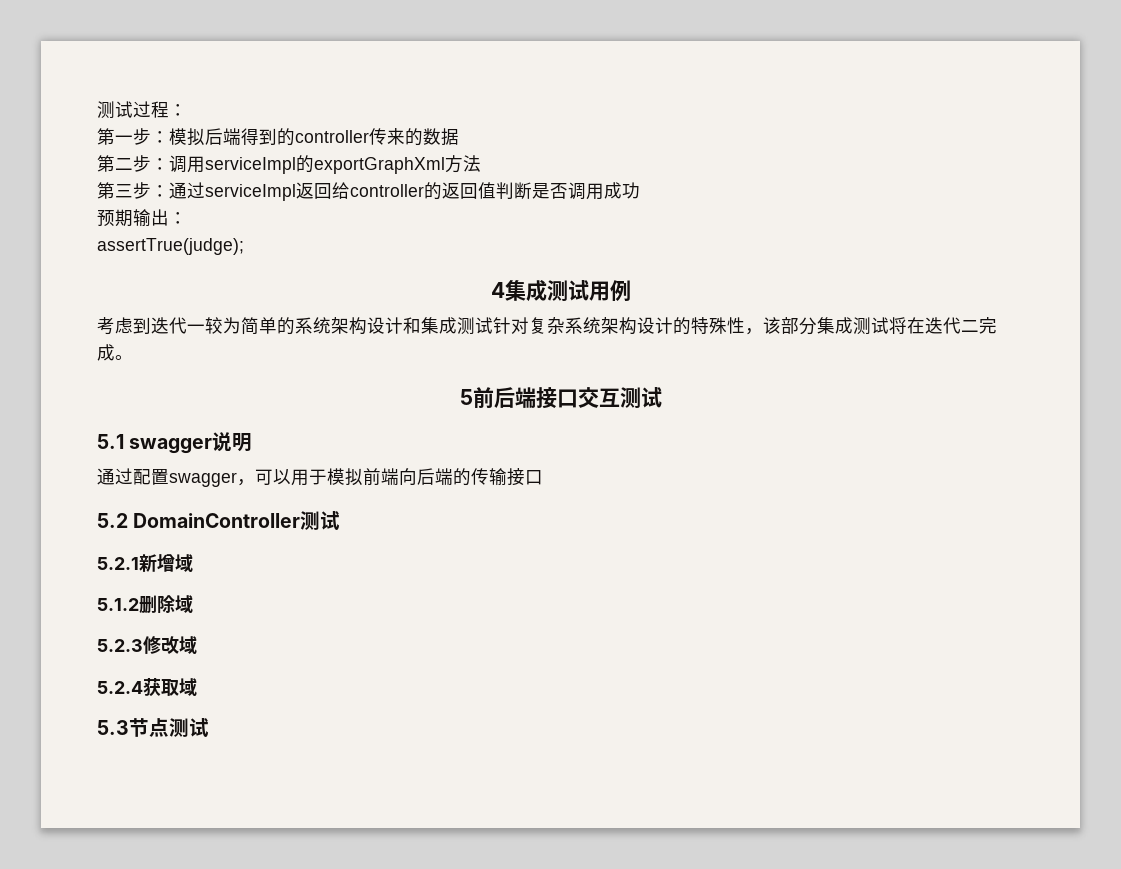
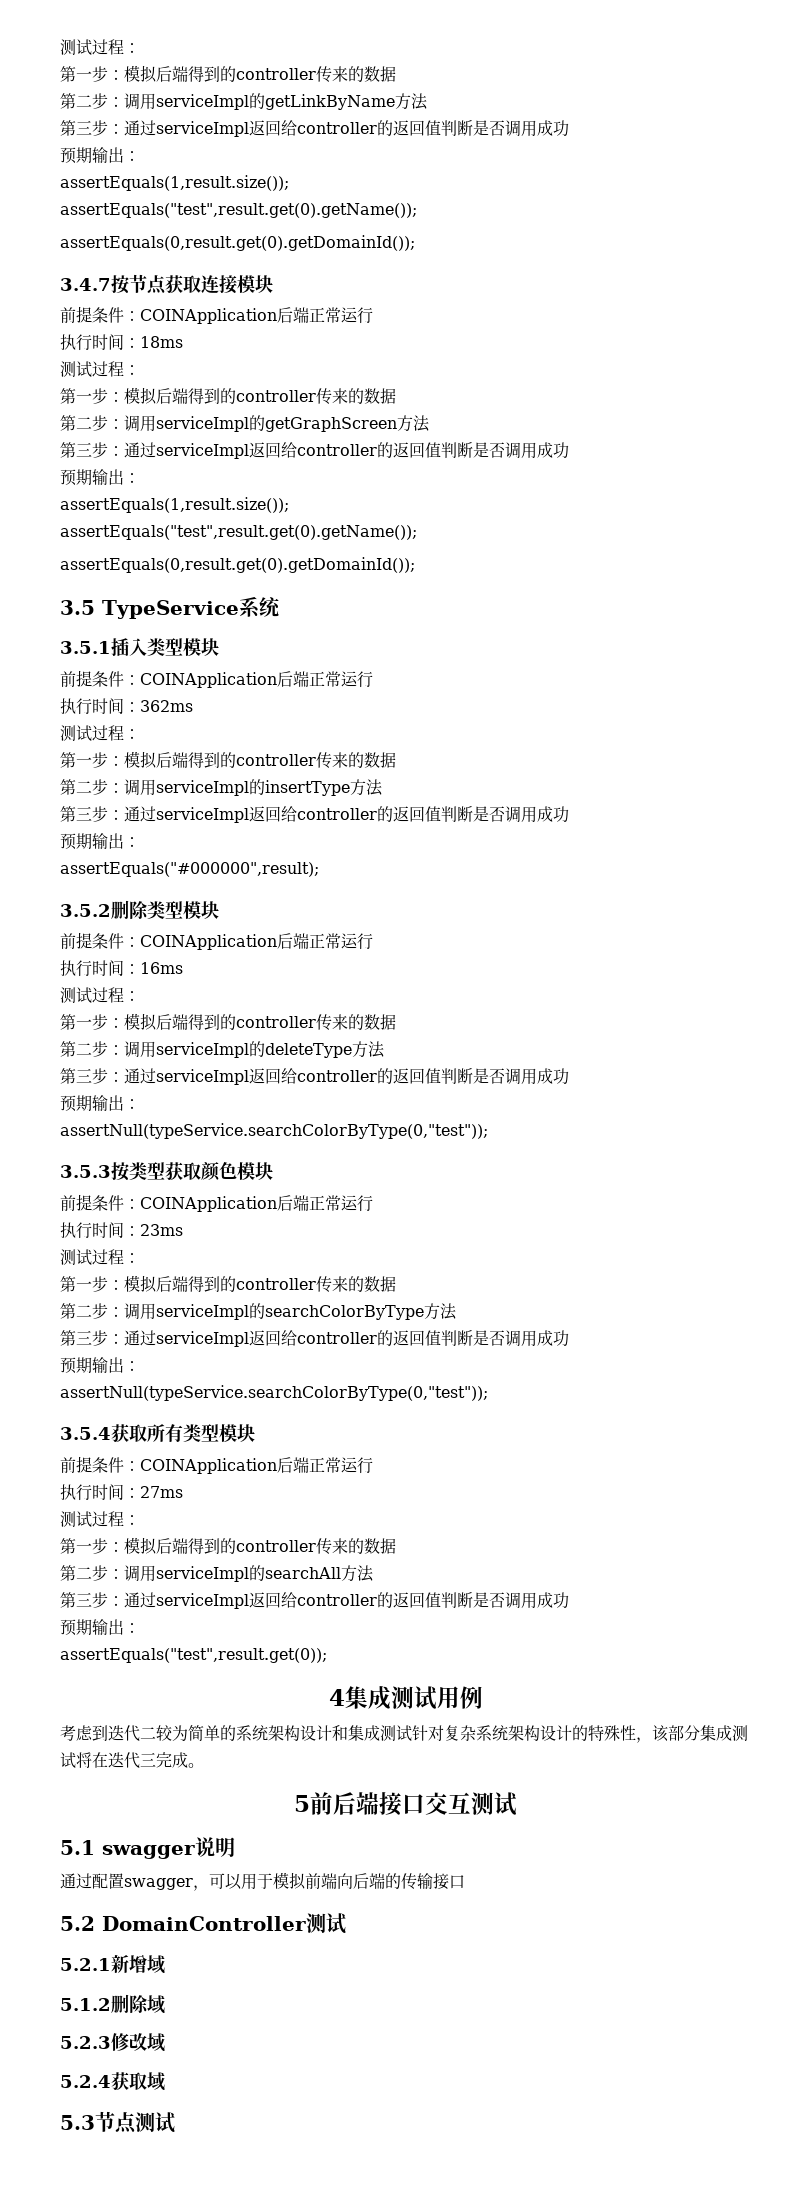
- 第二步：调用serviceImpl的exportGraphXml方法
+ 第二步：调用serviceImpl的getLinkByName方法
  第三步：通过serviceImpl返回给controller的返回值判断是否调用成功
  预期输出：
- assertTrue(judge);
+ assertEquals(1,result.size());
+ assertEquals("test",result.get(0).getName());
+ assertEquals(0,result.get(0).getDomainId());
+ 3.4.7按节点获取连接模块
+ 前提条件：COINApplication后端正常运行
+ 执行时间：18ms
+ 测试过程：
+ 第一步：模拟后端得到的controller传来的数据
+ 第二步：调用serviceImpl的getGraphScreen方法
+ 第三步：通过serviceImpl返回给controller的返回值判断是否调用成功
+ 预期输出：
+ assertEquals(1,result.size());
+ assertEquals("test",result.get(0).getName());
+ assertEquals(0,result.get(0).getDomainId());
+ 3.5 TypeService系统
+ 3.5.1插入类型模块
+ 前提条件：COINApplication后端正常运行
+ 执行时间：362ms
+ 测试过程：
+ 第一步：模拟后端得到的controller传来的数据
+ 第二步：调用serviceImpl的insertType方法
+ 第三步：通过serviceImpl返回给controller的返回值判断是否调用成功
+ 预期输出：
+ assertEquals("#000000",result);
+ 3.5.2删除类型模块
+ 前提条件：COINApplication后端正常运行
+ 执行时间：16ms
+ 测试过程：
+ 第一步：模拟后端得到的controller传来的数据
+ 第二步：调用serviceImpl的deleteType方法
+ 第三步：通过serviceImpl返回给controller的返回值判断是否调用成功
+ 预期输出：
+ assertNull(typeService.searchColorByType(0,"test"));
+ 3.5.3按类型获取颜色模块
+ 前提条件：COINApplication后端正常运行
+ 执行时间：23ms
+ 测试过程：
+ 第一步：模拟后端得到的controller传来的数据
+ 第二步：调用serviceImpl的searchColorByType方法
+ 第三步：通过serviceImpl返回给controller的返回值判断是否调用成功
+ 预期输出：
+ assertNull(typeService.searchColorByType(0,"test"));
+ 3.5.4获取所有类型模块
+ 前提条件：COINApplication后端正常运行
+ 执行时间：27ms
+ 测试过程：
+ 第一步：模拟后端得到的controller传来的数据
+ 第二步：调用serviceImpl的searchAll方法
+ 第三步：通过serviceImpl返回给controller的返回值判断是否调用成功
+ 预期输出：
+ assertEquals("test",result.get(0));
- 考虑到迭代一较为简单的系统架构设计和集成测试针对复杂系统架构设计的特殊性，该部分集成测试将在迭代二完成。
+ 考虑到迭代二较为简单的系统架构设计和集成测试针对复杂系统架构设计的特殊性，该部分集成测试将在迭代三完成。

